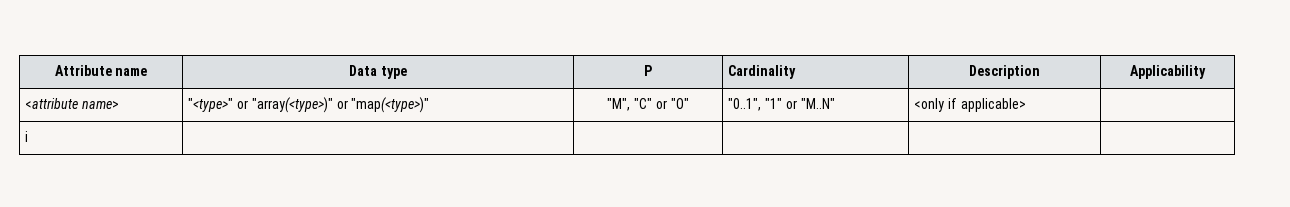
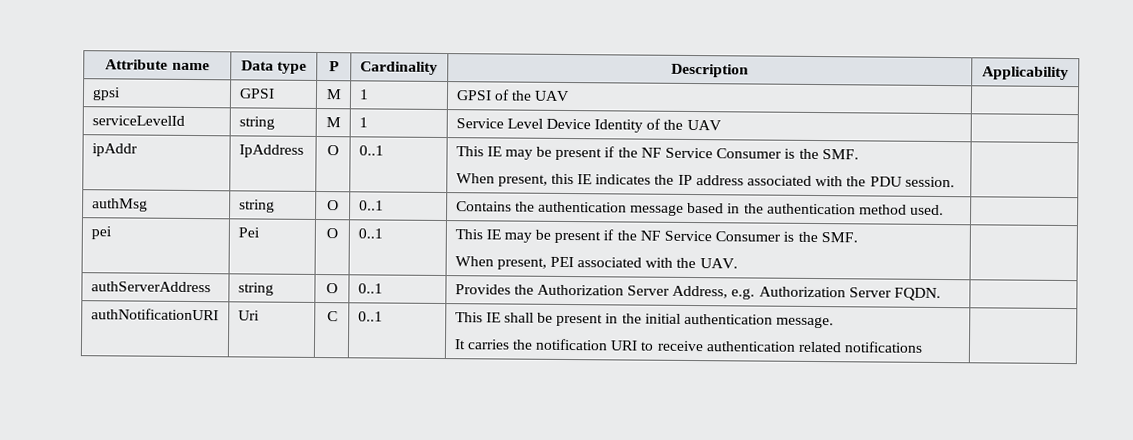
- <attribute name> | "<type>" or "array(<type>)" or "map(<type>)" | "M", "C" or "O" | "0..1", "1" or "M..N" | <only if applicable> |
- i | | | | |
+ gpsi | GPSI | M | 1 | GPSI of the UAV |
+ serviceLevelId | string | M | 1 | Service Level Device Identity of the UAV |
+ ipAddr | IpAddress | O | 0..1 | This IE may be present if the NF Service Consumer is the SMF.
+ When present, this IE indicates the IP address associated with the PDU session. |
+ authMsg | string | O | 0..1 | Contains the authentication message based in the authentication method used. |
+ pei | Pei | O | 0..1 | This IE may be present if the NF Service Consumer is the SMF.
+ When present, PEI associated with the UAV. |
+ authServerAddress | string | O | 0..1 | Provides the Authorization Server Address, e.g. Authorization Server FQDN. |
+ authNotificationURI | Uri | C | 0..1 | This IE shall be present in the initial authentication message.
+ It carries the notification URI to receive authentication related notifications |

